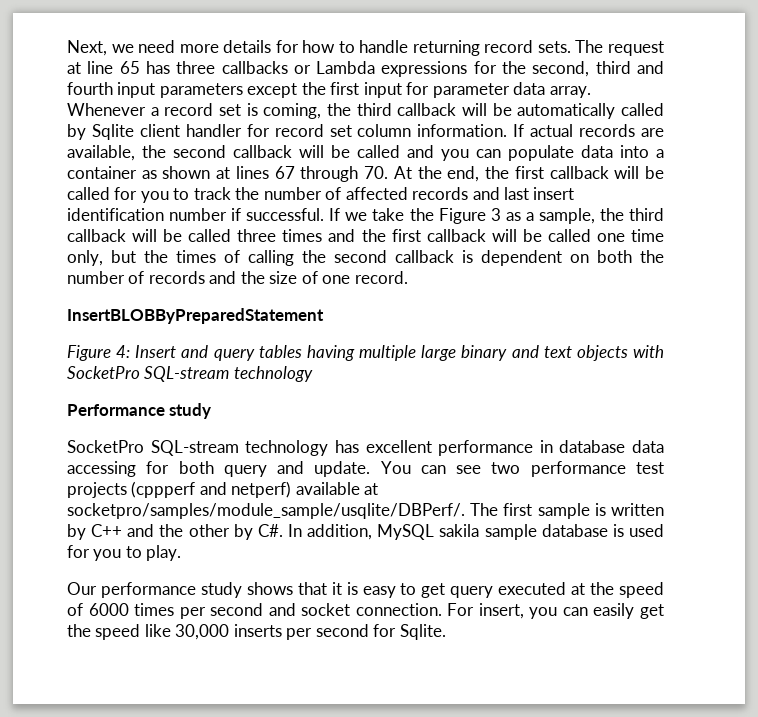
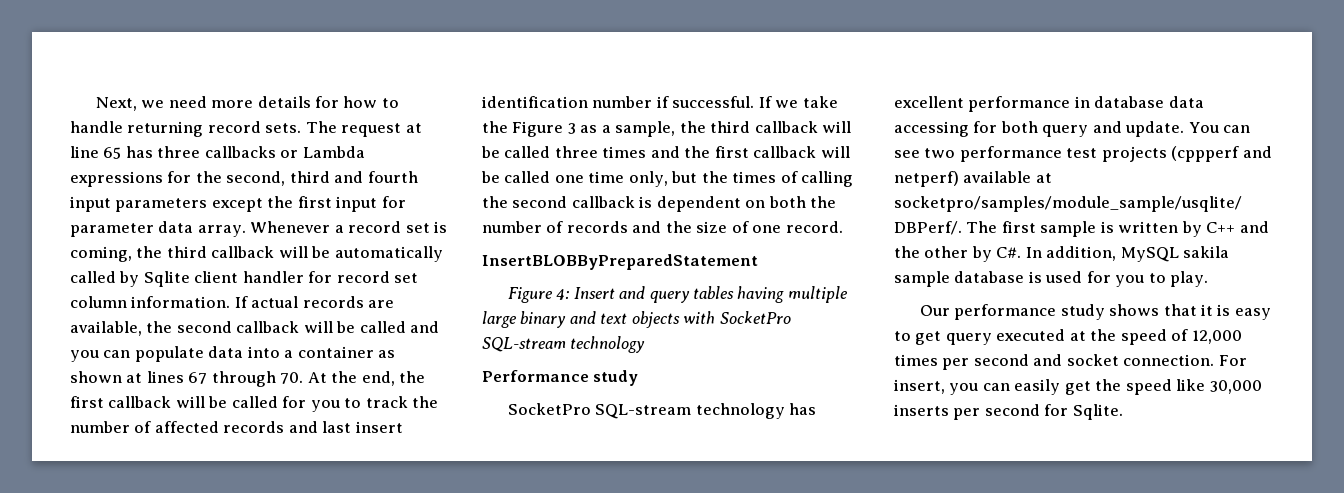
- Our performance study shows that it is easy to get query executed at the speed of 6000 times per second and socket connection.
+ Our performance study shows that it is easy to get query executed at the speed of 12,000 times per second and socket connection.

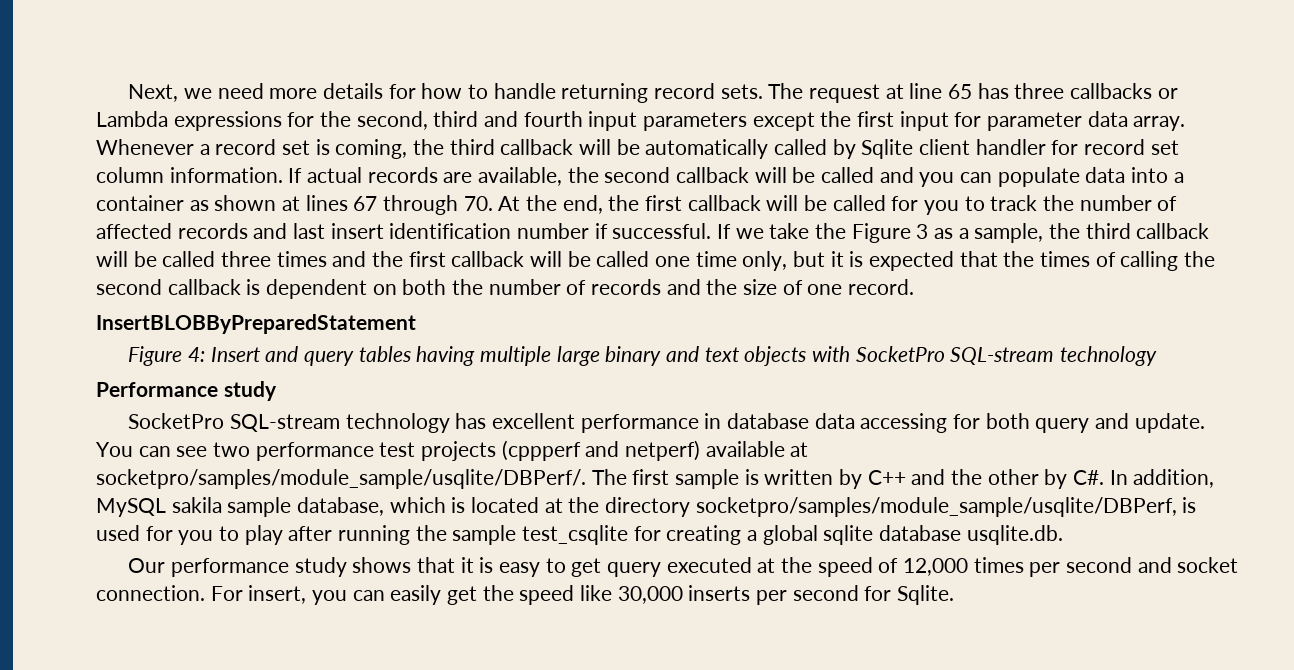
- If we take the Figure 3 as a sample, the third callback will be called three times and the first callback will be called one time only, but the times of calling the second callback is dependent on both the number of records and the size of one record.
+ If we take the Figure 3 as a sample, the third callback will be called three times and the first callback will be called one time only, but it is expected that the times of calling the second callback is dependent on both the number of records and the size of one record.
- The first sample is written by C++ and the other by C#. In addition, MySQL sakila sample database is used for you to play.
+ The first sample is written by C++ and the other by C#. In addition, MySQL sakila sample database, which is located at the directory socketpro/samples/module_sample/usqlite/DBPerf, is used for you to play after running the sample test_csqlite for creating a global sqlite database usqlite.db.

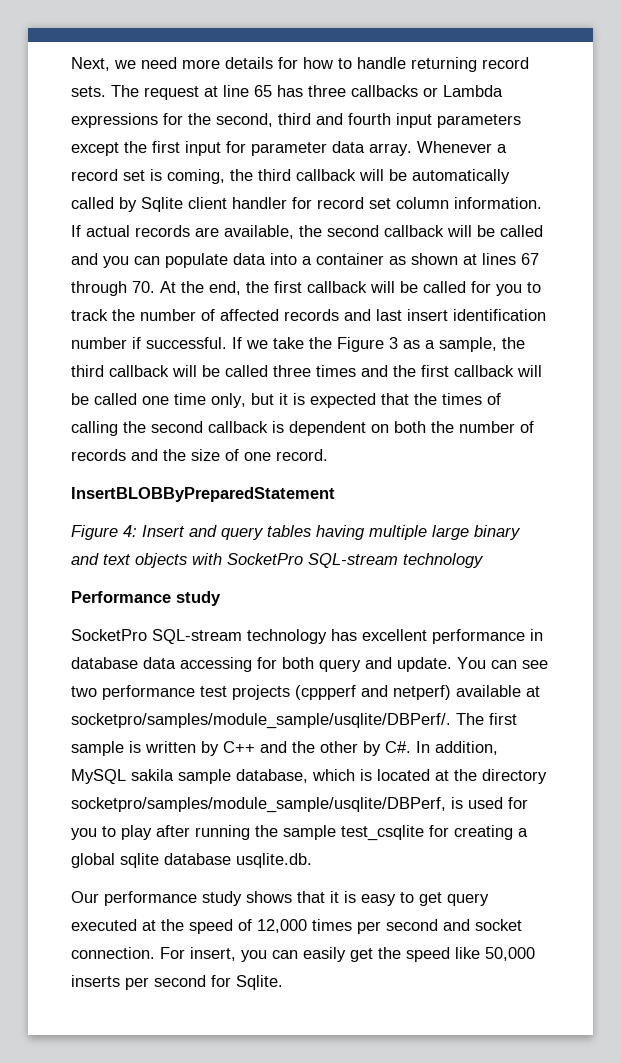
- For insert, you can easily get the speed like 30,000 inserts per second for Sqlite.
+ For insert, you can easily get the speed like 50,000 inserts per second for Sqlite.

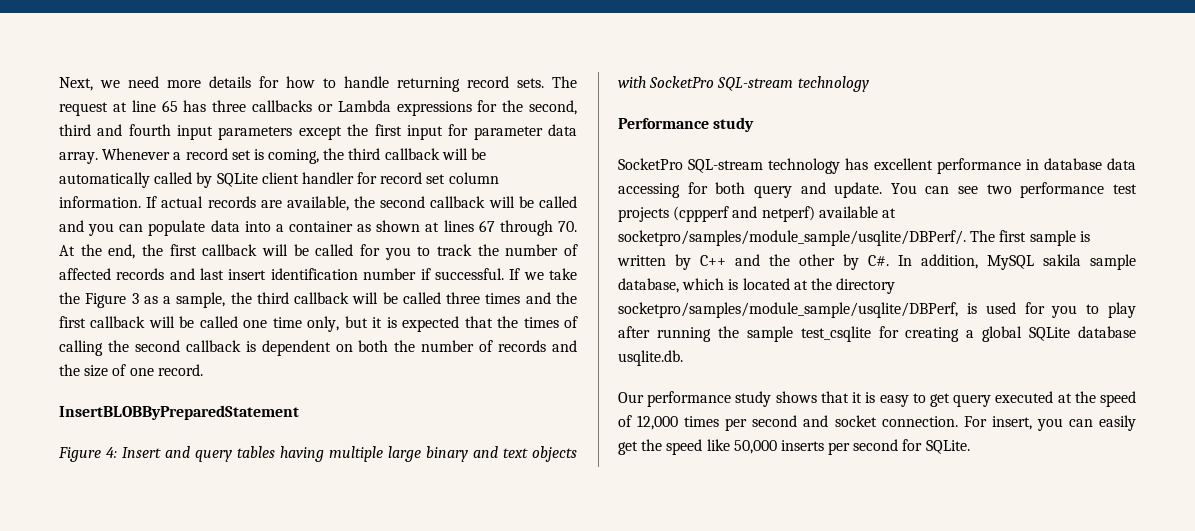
- Whenever a record set is coming, the third callback will be automatically called by Sqlite client handler for record set column information.
+ Whenever a record set is coming, the third callback will be automatically called by SQLite client handler for record set column information.
- The first sample is written by C++ and the other by C#. In addition, MySQL sakila sample database, which is located at the directory socketpro/samples/module_sample/usqlite/DBPerf, is used for you to play after running the sample test_csqlite for creating a global sqlite database usqlite.db.
+ The first sample is written by C++ and the other by C#. In addition, MySQL sakila sample database, which is located at the directory socketpro/samples/module_sample/usqlite/DBPerf, is used for you to play after running the sample test_csqlite for creating a global SQLite database usqlite.db.
- For insert, you can easily get the speed like 50,000 inserts per second for Sqlite.
+ For insert, you can easily get the speed like 50,000 inserts per second for SQLite.

